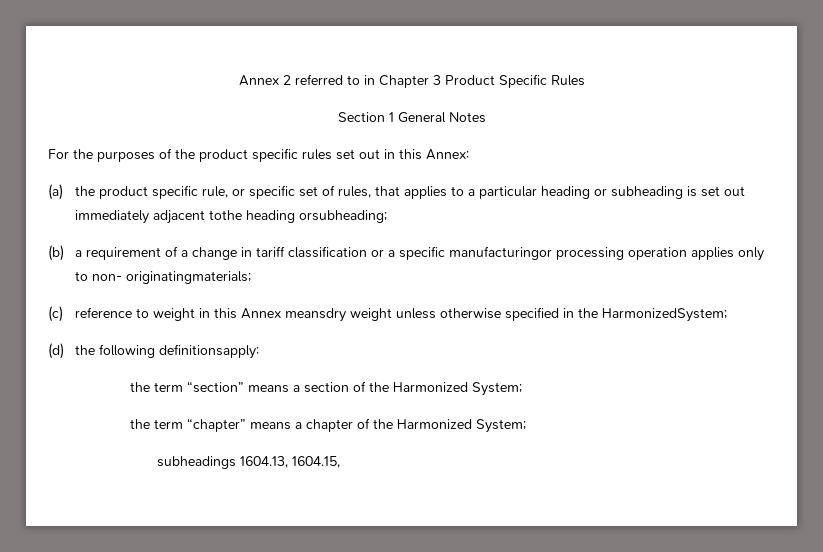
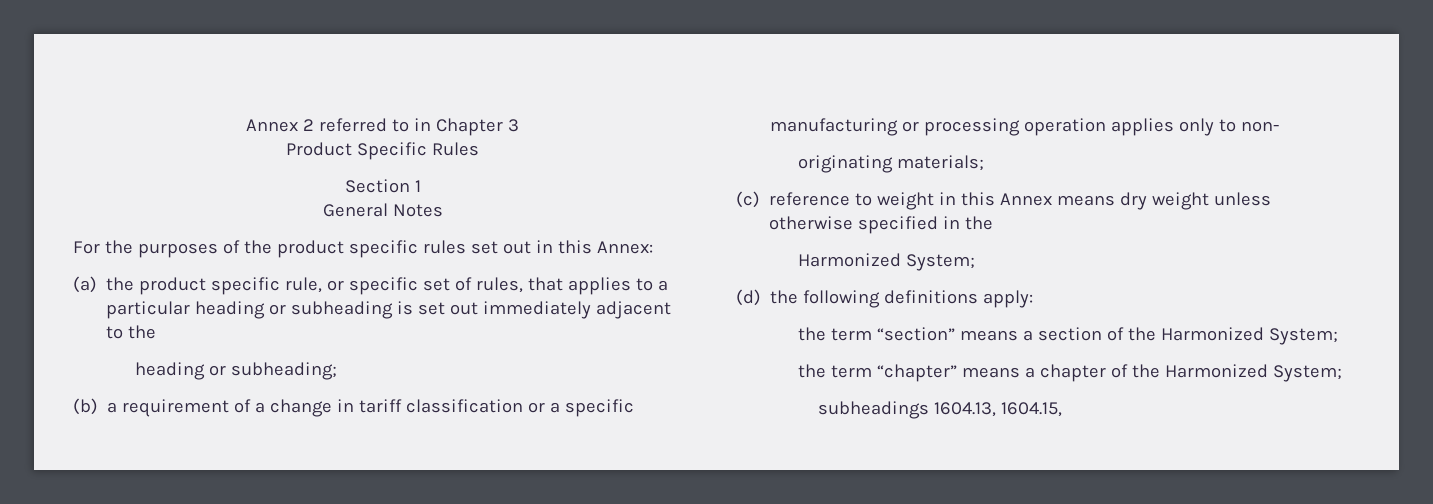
- Annex 2 referred to in Chapter 3 Product Specific Rules
+ Annex 2 referred to in Chapter 3
+ Product Specific Rules
- Section 1 General Notes
+ Section 1
+ General Notes
- (a) the product specific rule, or specific set of rules, that applies to a particular heading or subheading is set out immediately adjacent tothe heading orsubheading;
+ (a) the product specific rule, or specific set of rules, that applies to a particular heading or subheading is set out immediately adjacent to the
+ heading or subheading;
- (b) a requirement of a change in tariff classification or a specific manufacturingor processing operation applies only to non- originatingmaterials;
+ (b) a requirement of a change in tariff classification or a specific manufacturing or processing operation applies only to non-
+ originating materials;
- (c) reference to weight in this Annex meansdry weight unless otherwise specified in the HarmonizedSystem;
+ (c) reference to weight in this Annex means dry weight unless otherwise specified in the
+ Harmonized System;
- (d) the following definitionsapply:
+ (d) the following definitions apply:

